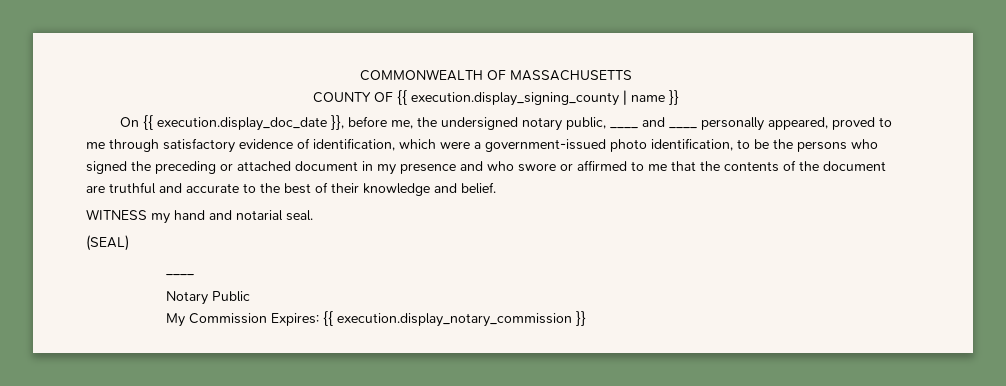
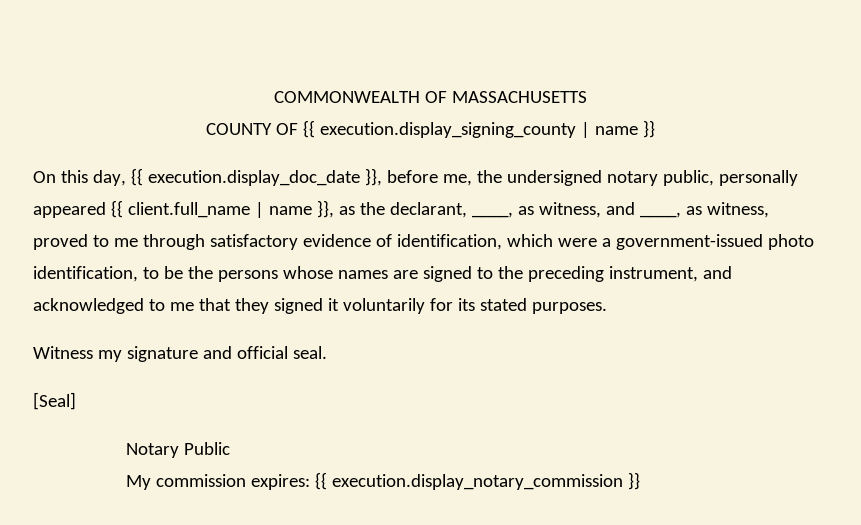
- On {{ execution.display_doc_date }}, before me, the undersigned notary public, ____ and ____ personally appeared, proved to me through satisfactory evidence of identification, which were a government-issued photo identification, to be the persons who signed the preceding or attached document in my presence and who swore or affirmed to me that the contents of the document are truthful and accurate to the best of their knowledge and belief.
- WITNESS my hand and notarial seal.
+ On this day, {{ execution.display_doc_date }}, before me, the undersigned notary public, personally appeared {{ client.full_name | name }}, as the declarant, ____, as witness, and ____, as witness, proved to me through satisfactory evidence of identification, which were a government-issued photo identification, to be the persons whose names are signed to the preceding instrument, and acknowledged to me that they signed it voluntarily for its stated purposes.
+ Witness my signature and official seal.
- (SEAL)
- ____
+ [Seal]
- My Commission Expires: {{ execution.display_notary_commission }}
+ My commission expires: {{ execution.display_notary_commission }}

